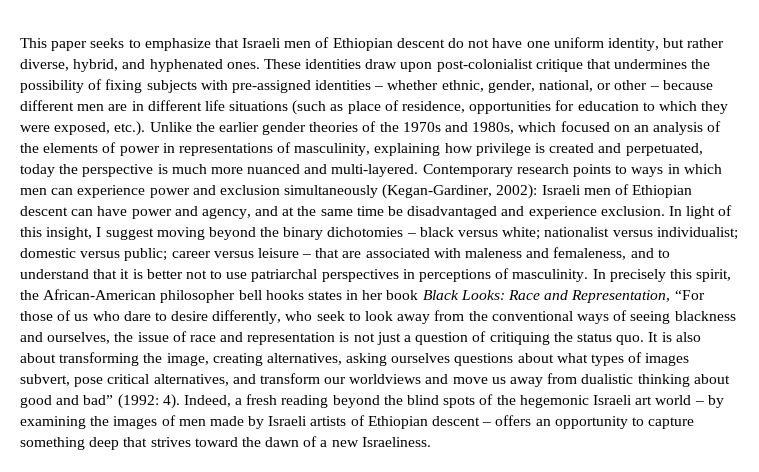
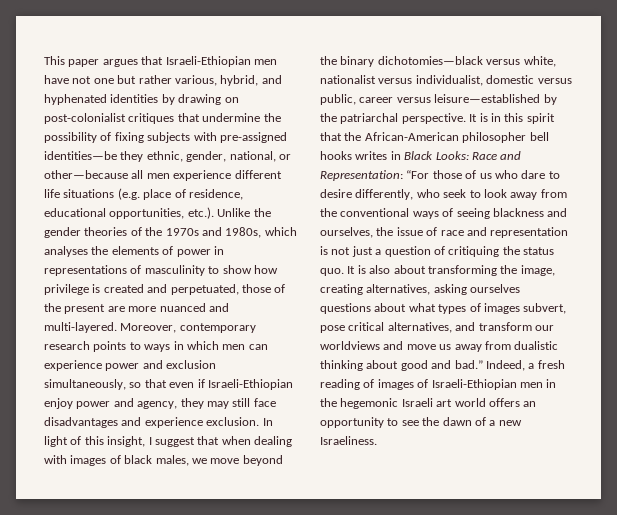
- This paper seeks to emphasize that Israeli men of Ethiopian descent do not have one uniform identity, but rather diverse, hybrid, and hyphenated ones. These identities draw upon post-colonialist critique that undermines the possibility of fixing subjects with pre-assigned identities – whether ethnic, gender, national, or other – because different men are in different life situations (such as place of residence, opportunities for education to which they were exposed, etc.). Unlike the earlier gender theories of the 1970s and 1980s, which focused on an analysis of the elements of power in representations of masculinity, explaining how privilege is created and perpetuated, today the perspective is much more nuanced and multi-layered.
+ This paper argues that Israeli-Ethiopian men have not one but rather various, hybrid, and hyphenated identities by drawing on post-colonialist critiques that undermine the possibility of fixing subjects with pre-assigned identities—be they ethnic, gender, national, or other—because all men experience different life situations (e.g. place of residence, educational opportunities, etc.). Unlike the gender theories of the 1970s and 1980s, which analyses the elements of power in representations of masculinity to show how privilege is created and perpetuated, those of the present are more nuanced and multi-layered.
- Contemporary research points to ways in which men can experience power and exclusion simultaneously (Kegan-Gardiner, 2002): Israeli men of Ethiopian descent can have power and agency, and at the same time be disadvantaged and experience exclusion.
+ Moreover, contemporary research points to ways in which men can experience power and exclusion simultaneously, so that even if Israeli-Ethiopian enjoy power and agency, they may still face disadvantages and experience exclusion.
- In light of this insight, I suggest moving beyond the binary dichotomies – black versus white; nationalist versus individualist; domestic versus public; career versus leisure – that are associated with maleness and femaleness, and to understand that it is better not to use patriarchal perspectives in perceptions of masculinity. In precisely this spirit, the African-American philosopher bell hooks states in her book Black Looks:
+ In light of this insight, I suggest that when dealing with images of black males, we move beyond the binary dichotomies—black versus white, nationalist versus individualist, domestic versus public, career versus leisure—established by the patriarchal perspective. It is in this spirit that the African-American philosopher bell hooks writes in Black Looks:
- Race and Representation, “For those of us who dare to desire differently, who seek to look away from the conventional ways of seeing blackness and ourselves, the issue of race and representation is not just a question of critiquing the status quo.
+ Race and Representation: “For those of us who dare to desire differently, who seek to look away from the conventional ways of seeing blackness and ourselves, the issue of race and representation is not just a question of critiquing the status quo.
- It is also about transforming the image, creating alternatives, asking ourselves questions about what types of images subvert, pose critical alternatives, and transform our worldviews and move us away from dualistic thinking about good and bad” (1992: 4).
+ It is also about transforming the image, creating alternatives, asking ourselves questions about what types of images subvert, pose critical alternatives, and transform our worldviews and move us away from dualistic thinking about good and bad.”
- Indeed, a fresh reading beyond the blind spots of the hegemonic Israeli art world – by examining the images of men made by Israeli artists of Ethiopian descent – offers an opportunity to capture something deep that strives toward the dawn of a new Israeliness.
+ Indeed, a fresh reading of images of Israeli-Ethiopian men in the hegemonic Israeli art world offers an opportunity to see the dawn of a new Israeliness.

